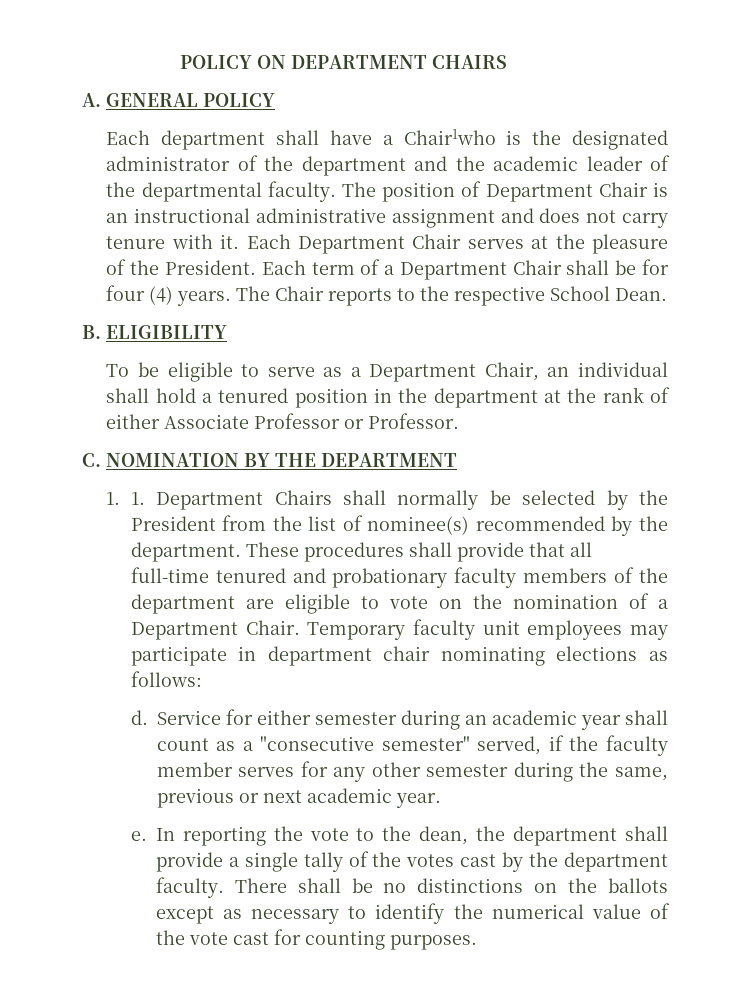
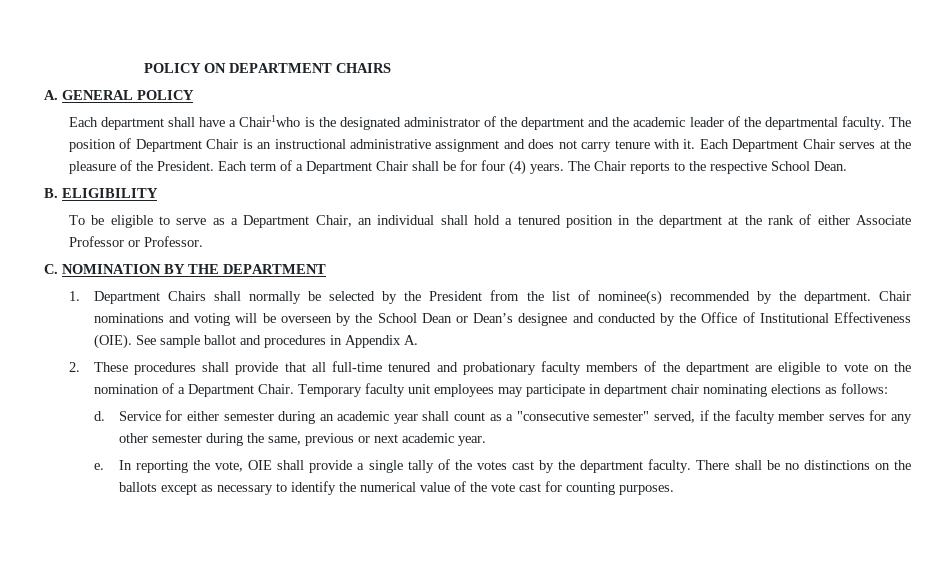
- 1. 1. Department Chairs shall normally be selected by the President from the list of nominee(s) recommended by the department.
+ 1. Department Chairs shall normally be selected by the President from the list of nominee(s) recommended by the department.
- These procedures shall provide that all full-time tenured and probationary faculty members of the department are eligible to vote on the nomination of a Department Chair.
+ Chair nominations and voting will be overseen by the School Dean or Dean’s designee and conducted by the Office of Institutional Effectiveness (OIE). See sample ballot and procedures in Appendix A.
+ 2. These procedures shall provide that all full-time tenured and probationary faculty members of the department are eligible to vote on the nomination of a Department Chair.
- In reporting the vote to the dean, the department shall provide a single tally of the votes cast by the department faculty.
+ In reporting the vote, OIE shall provide a single tally of the votes cast by the department faculty.

